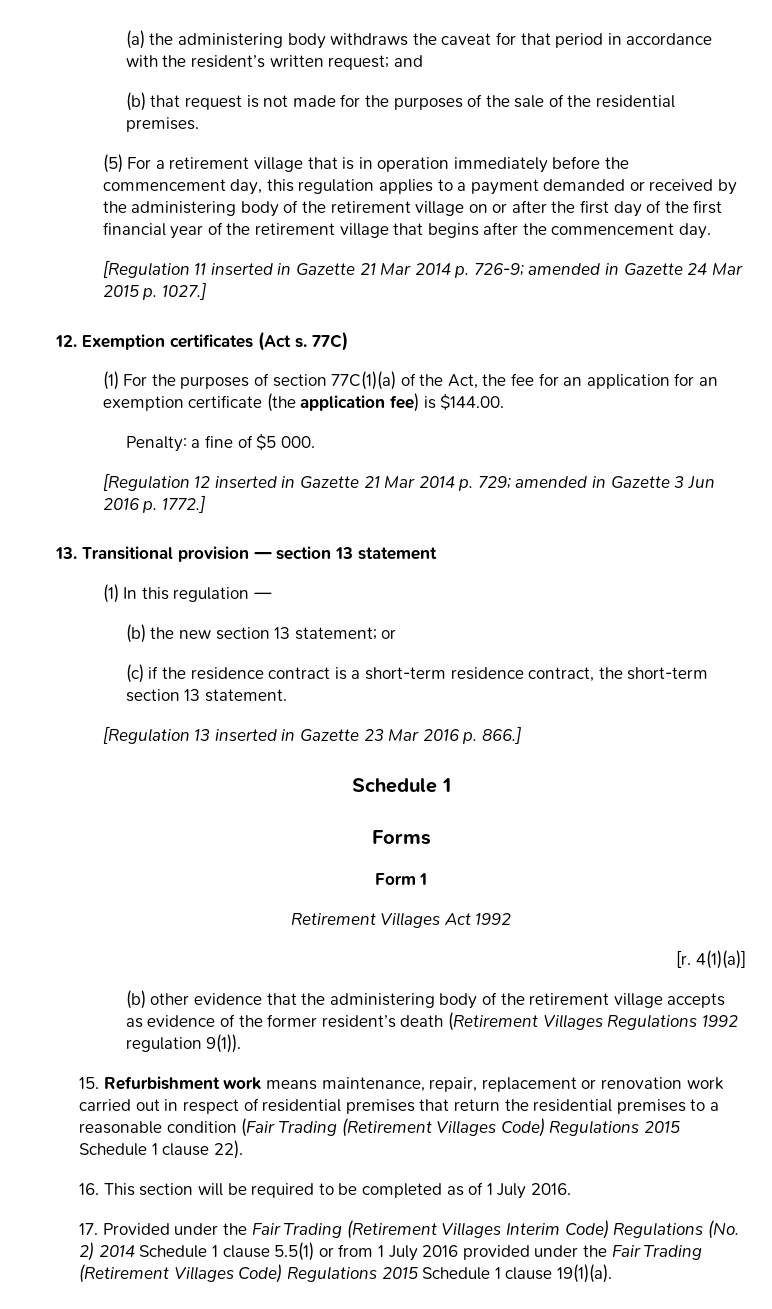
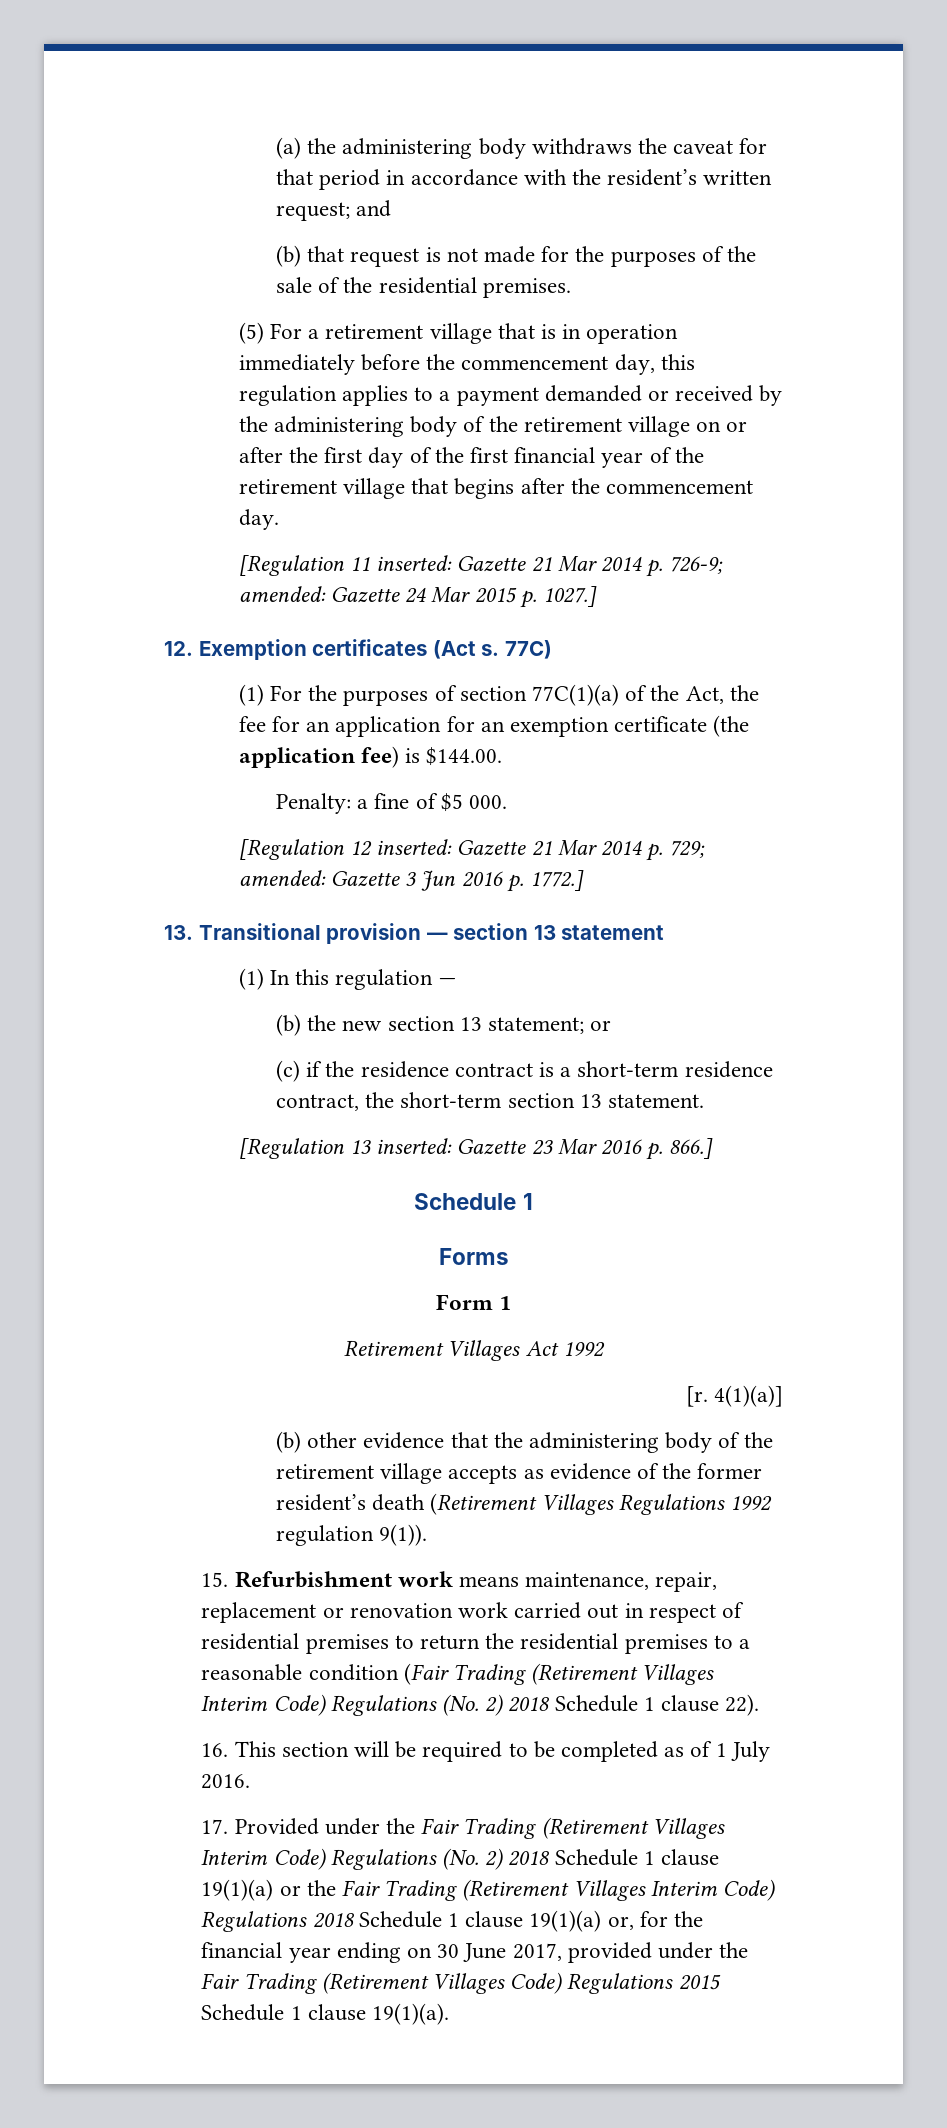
- [Regulation 11 inserted in Gazette 21 Mar 2014 p. 726-9; amended in Gazette 24 Mar 2015 p. 1027.]
+ [Regulation 11 inserted: Gazette 21 Mar 2014 p. 726-9; amended: Gazette 24 Mar 2015 p. 1027.]
- [Regulation 12 inserted in Gazette 21 Mar 2014 p. 729; amended in Gazette 3 Jun 2016 p. 1772.]
+ [Regulation 12 inserted: Gazette 21 Mar 2014 p. 729; amended: Gazette 3 Jun 2016 p. 1772.]
- [Regulation 13 inserted in Gazette 23 Mar 2016 p. 866.]
+ [Regulation 13 inserted: Gazette 23 Mar 2016 p. 866.]
- 15. Refurbishment work means maintenance, repair, replacement or renovation work carried out in respect of residential premises that return the residential premises to a reasonable condition (Fair Trading (Retirement Villages Code) Regulations 2015 Schedule 1 clause 22).
+ 15. Refurbishment work means maintenance, repair, replacement or renovation work carried out in respect of residential premises to return the residential premises to a reasonable condition (Fair Trading (Retirement Villages Interim Code) Regulations (No. 2) 2018 Schedule 1 clause 22).
- 17. Provided under the Fair Trading (Retirement Villages Interim Code) Regulations (No. 2) 2014 Schedule 1 clause 5.5(1) or from 1 July 2016 provided under the Fair Trading (Retirement Villages Code) Regulations 2015 Schedule 1 clause 19(1)(a).
+ 17. Provided under the Fair Trading (Retirement Villages Interim Code) Regulations (No. 2) 2018 Schedule 1 clause 19(1)(a) or the Fair Trading (Retirement Villages Interim Code) Regulations 2018 Schedule 1 clause 19(1)(a) or, for the financial year ending on 30 June 2017, provided under the Fair Trading (Retirement Villages Code) Regulations 2015 Schedule 1 clause 19(1)(a).

